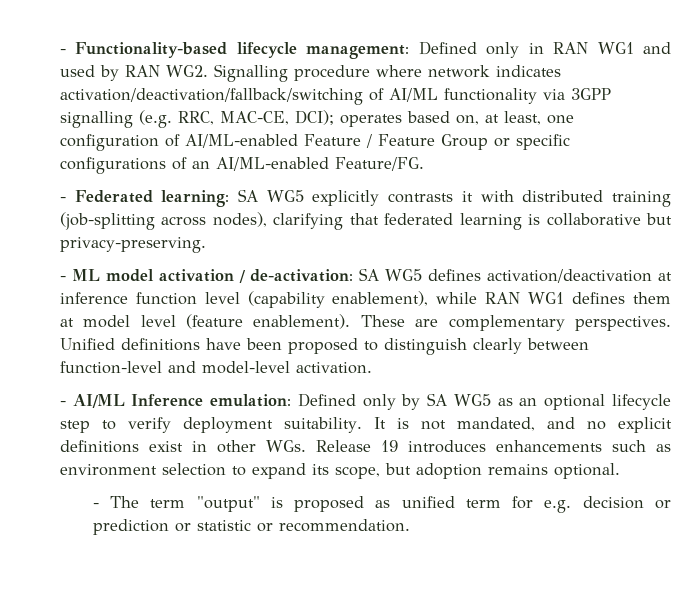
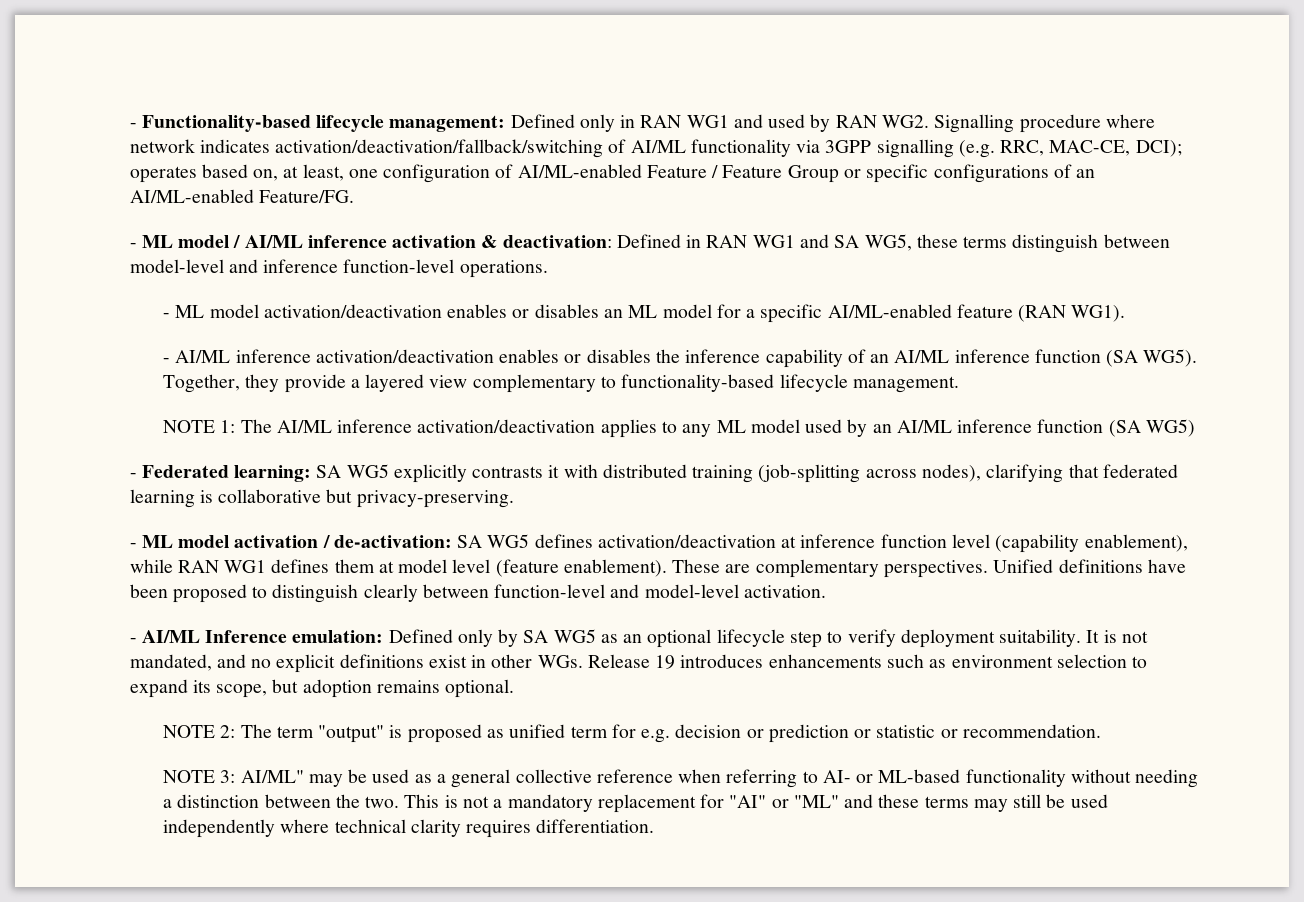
+ - ML model / AI/ML inference activation & deactivation: Defined in RAN WG1 and SA WG5, these terms distinguish between model-level and inference function-level operations.
+ - ML model activation/deactivation enables or disables an ML model for a specific AI/ML-enabled feature (RAN WG1).
+ - AI/ML inference activation/deactivation enables or disables the inference capability of an AI/ML inference function (SA WG5). Together, they provide a layered view complementary to functionality-based lifecycle management.
+ NOTE 1: The AI/ML inference activation/deactivation applies to any ML model used by an AI/ML inference function (SA WG5)
- - The term "output" is proposed as unified term for e.g. decision or prediction or statistic or recommendation.
+ NOTE 2: The term "output" is proposed as unified term for e.g. decision or prediction or statistic or recommendation.
+ NOTE 3: AI/ML" may be used as a general collective reference when referring to AI- or ML-based functionality without needing a distinction between the two. This is not a mandatory replacement for "AI" or "ML" and these terms may still be used independently where technical clarity requires differentiation.

